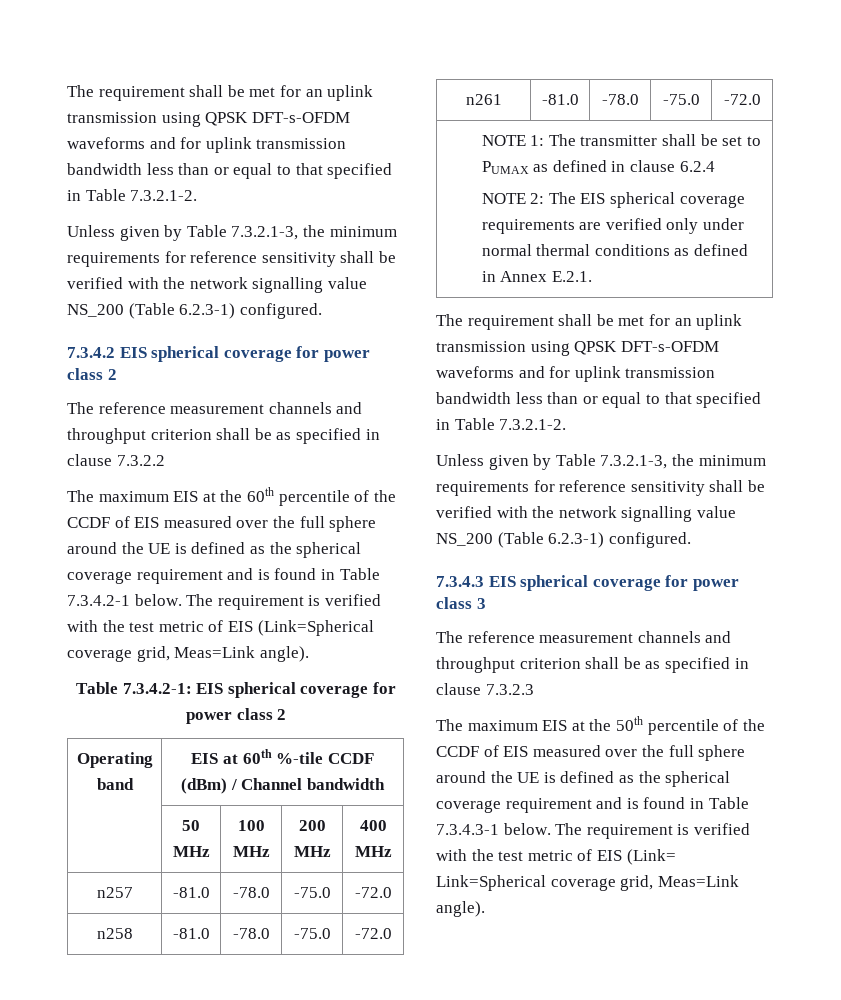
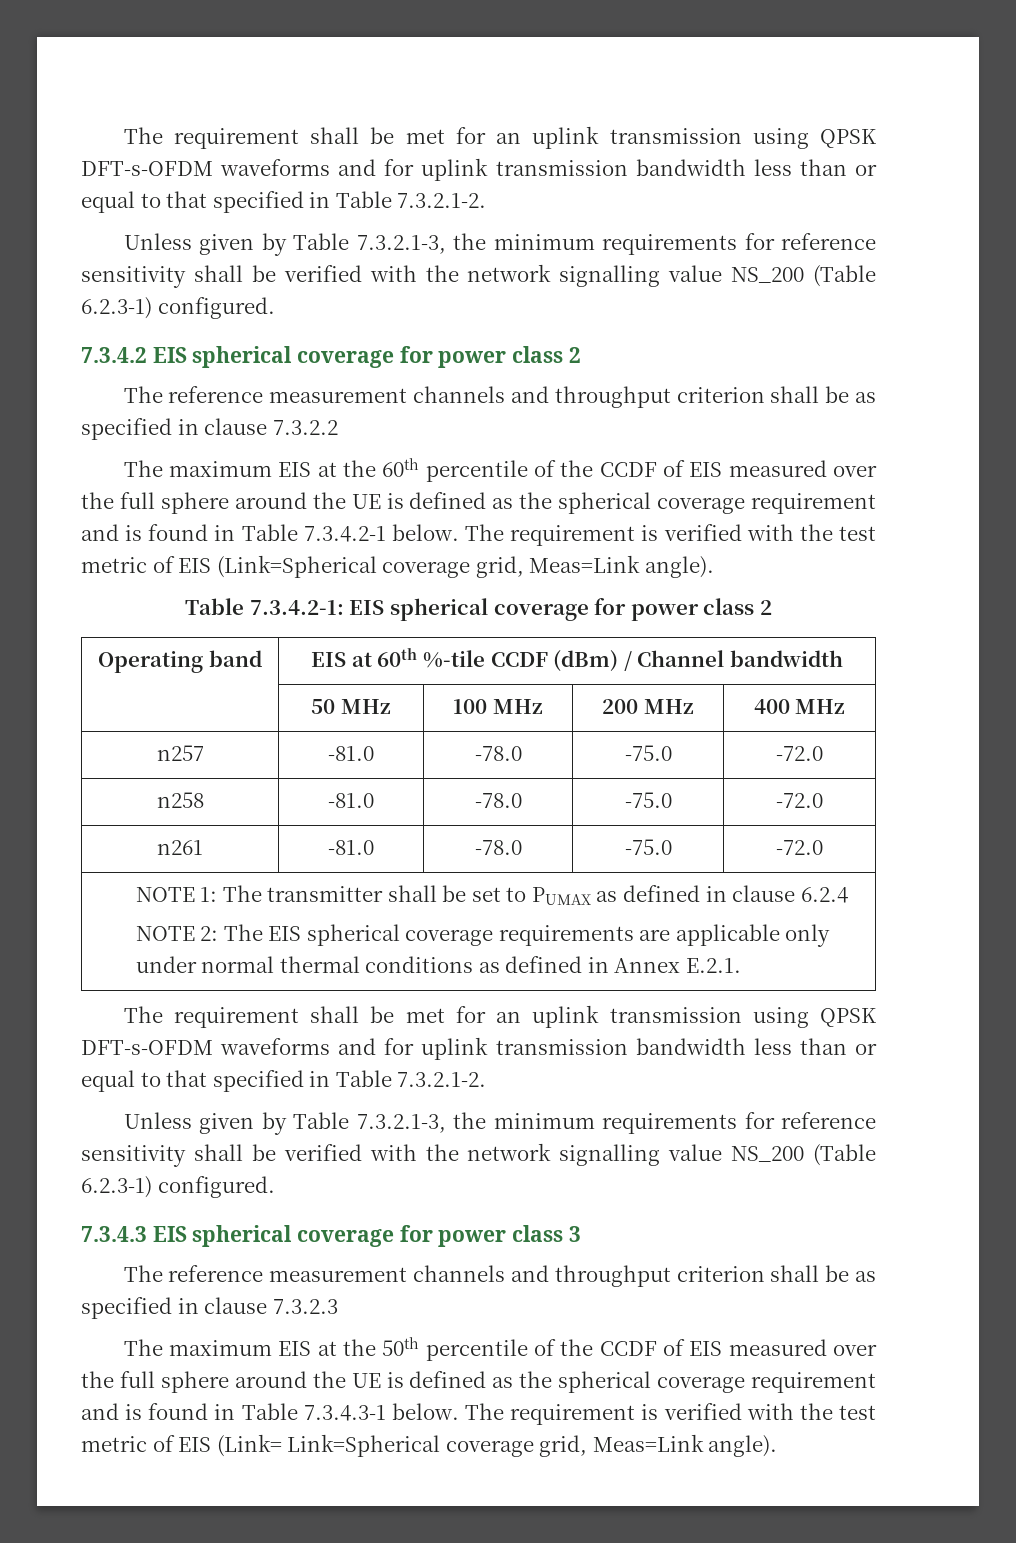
  NOTE 1: The transmitter shall be set to PUMAX as defined in clause 6.2.4
- NOTE 2: The EIS spherical coverage requirements are verified only under normal thermal conditions as defined in Annex E.2.1.
+ NOTE 2: The EIS spherical coverage requirements are applicable only under normal thermal conditions as defined in Annex E.2.1.

